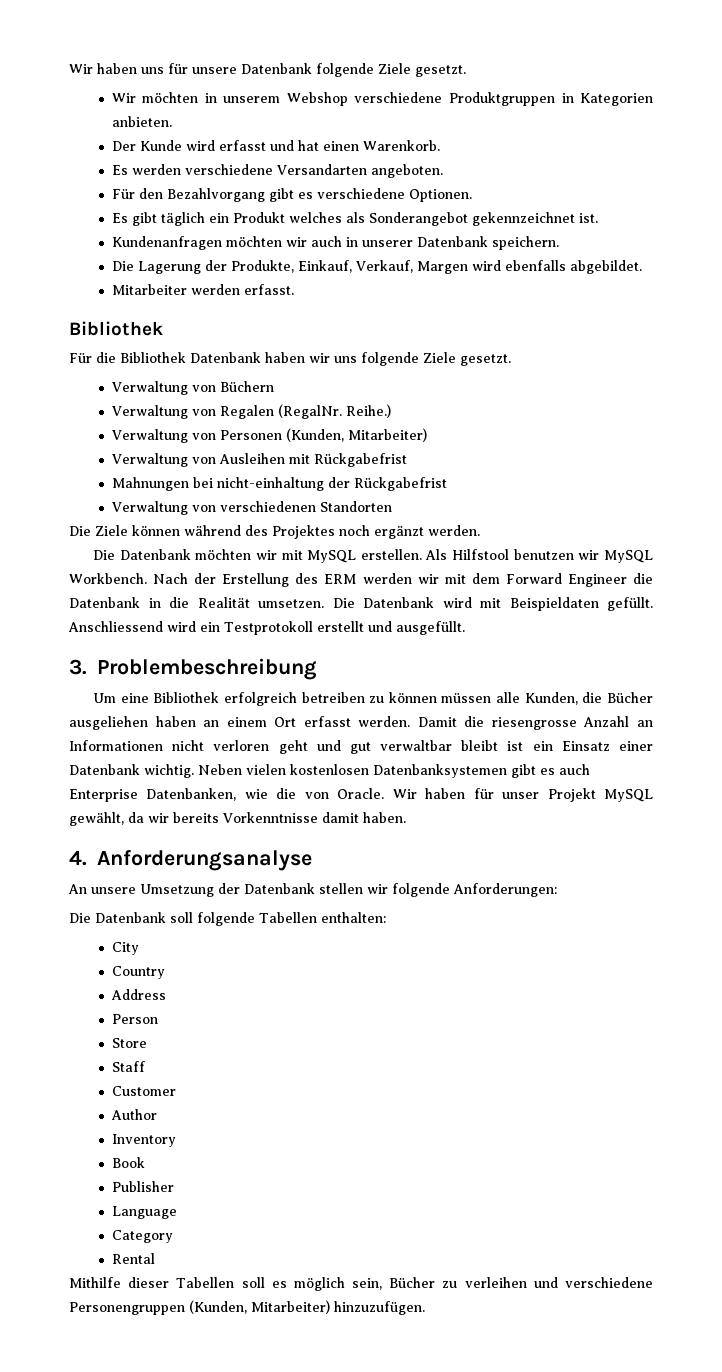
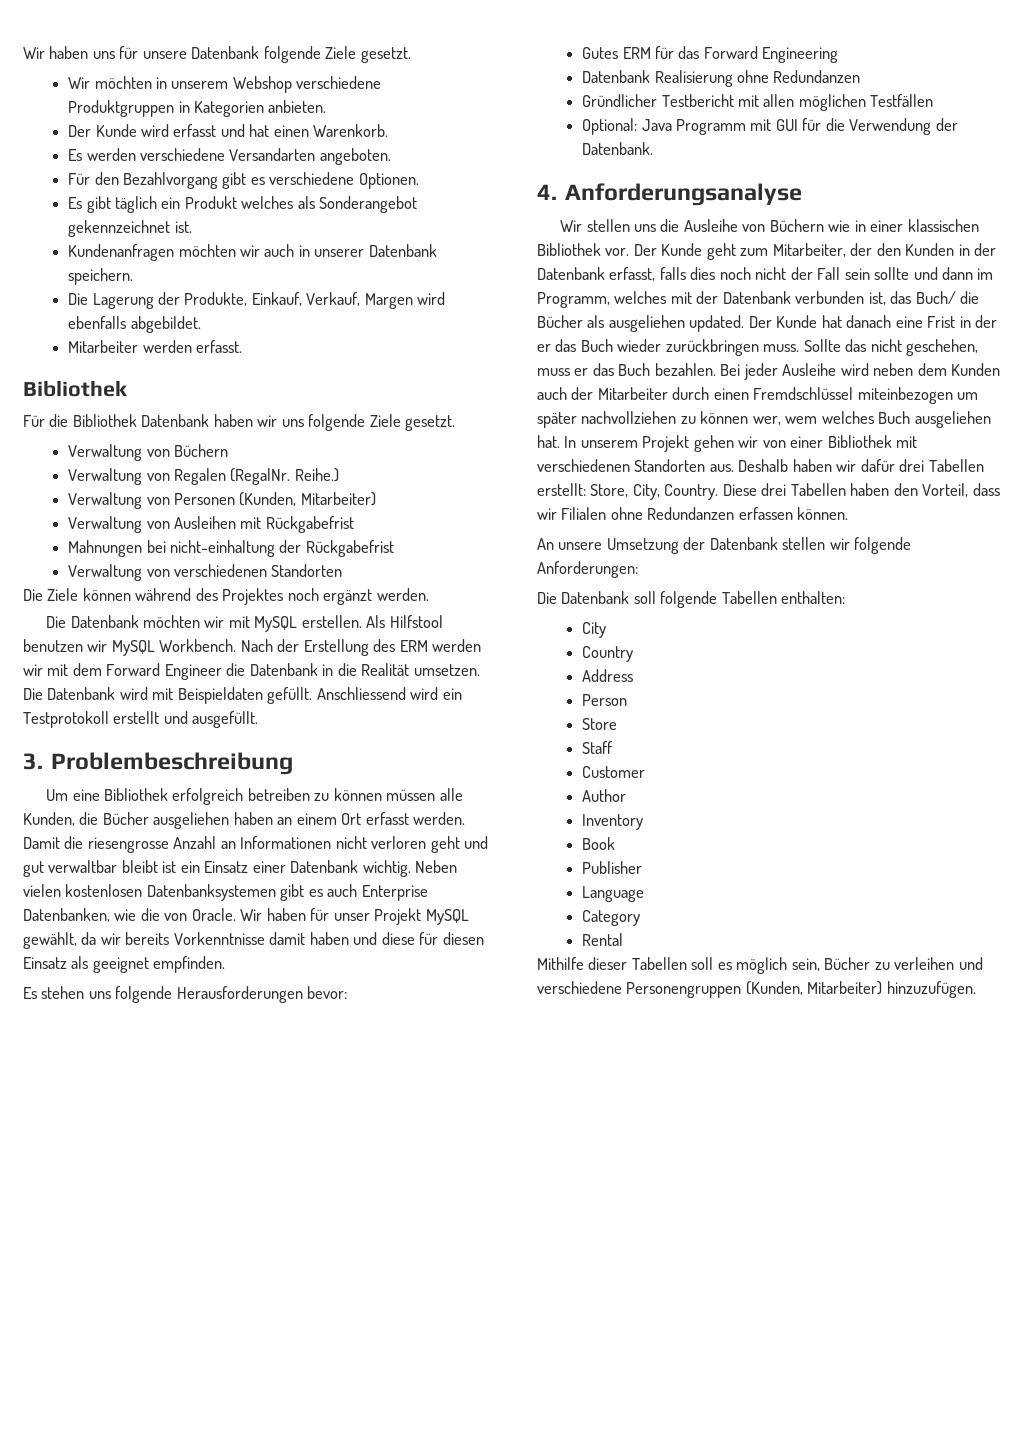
- Wir haben für unser Projekt MySQL gewählt, da wir bereits Vorkenntnisse damit haben.
+ Wir haben für unser Projekt MySQL gewählt, da wir bereits Vorkenntnisse damit haben und diese für diesen Einsatz als geeignet empfinden.
+ Es stehen uns folgende Herausforderungen bevor:
+ Gutes ERM für das Forward Engineering
+ Datenbank Realisierung ohne Redundanzen
+ Gründlicher Testbericht mit allen möglichen Testfällen
+ Optional: Java Programm mit GUI für die Verwendung der Datenbank.
  4. Anforderungsanalyse
+ Wir stellen uns die Ausleihe von Büchern wie in einer klassischen Bibliothek vor. Der Kunde geht zum Mitarbeiter, der den Kunden in der Datenbank erfasst, falls dies noch nicht der Fall sein sollte und dann im Programm, welches mit der Datenbank verbunden ist, das Buch/ die Bücher als ausgeliehen updated. Der Kunde hat danach eine Frist in der er das Buch wieder zurückbringen muss. Sollte das nicht geschehen, muss er das Buch bezahlen. Bei jeder Ausleihe wird neben dem Kunden auch der Mitarbeiter durch einen Fremdschlüssel miteinbezogen um später nachvollziehen zu können wer, wem welches Buch ausgeliehen hat. In unserem Projekt gehen wir von einer Bibliothek mit verschiedenen Standorten aus. Deshalb haben wir dafür drei Tabellen erstellt: Store, City, Country. Diese drei Tabellen haben den Vorteil, dass wir Filialen ohne Redundanzen erfassen können.

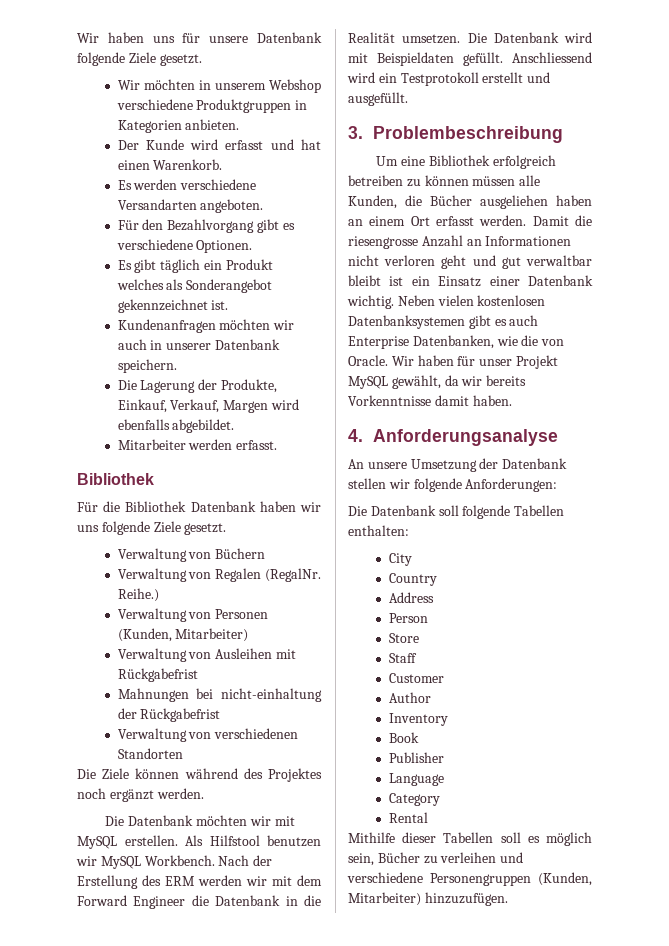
- Wir haben für unser Projekt MySQL gewählt, da wir bereits Vorkenntnisse damit haben und diese für diesen Einsatz als geeignet empfinden.
- Es stehen uns folgende Herausforderungen bevor:
- Gutes ERM für das Forward Engineering
- Datenbank Realisierung ohne Redundanzen
- Gründlicher Testbericht mit allen möglichen Testfällen
- Optional: Java Programm mit GUI für die Verwendung der Datenbank.
+ Wir haben für unser Projekt MySQL gewählt, da wir bereits Vorkenntnisse damit haben.
  4. Anforderungsanalyse
- Wir stellen uns die Ausleihe von Büchern wie in einer klassischen Bibliothek vor. Der Kunde geht zum Mitarbeiter, der den Kunden in der Datenbank erfasst, falls dies noch nicht der Fall sein sollte und dann im Programm, welches mit der Datenbank verbunden ist, das Buch/ die Bücher als ausgeliehen updated. Der Kunde hat danach eine Frist in der er das Buch wieder zurückbringen muss. Sollte das nicht geschehen, muss er das Buch bezahlen. Bei jeder Ausleihe wird neben dem Kunden auch der Mitarbeiter durch einen Fremdschlüssel miteinbezogen um später nachvollziehen zu können wer, wem welches Buch ausgeliehen hat. In unserem Projekt gehen wir von einer Bibliothek mit verschiedenen Standorten aus. Deshalb haben wir dafür drei Tabellen erstellt: Store, City, Country. Diese drei Tabellen haben den Vorteil, dass wir Filialen ohne Redundanzen erfassen können.

